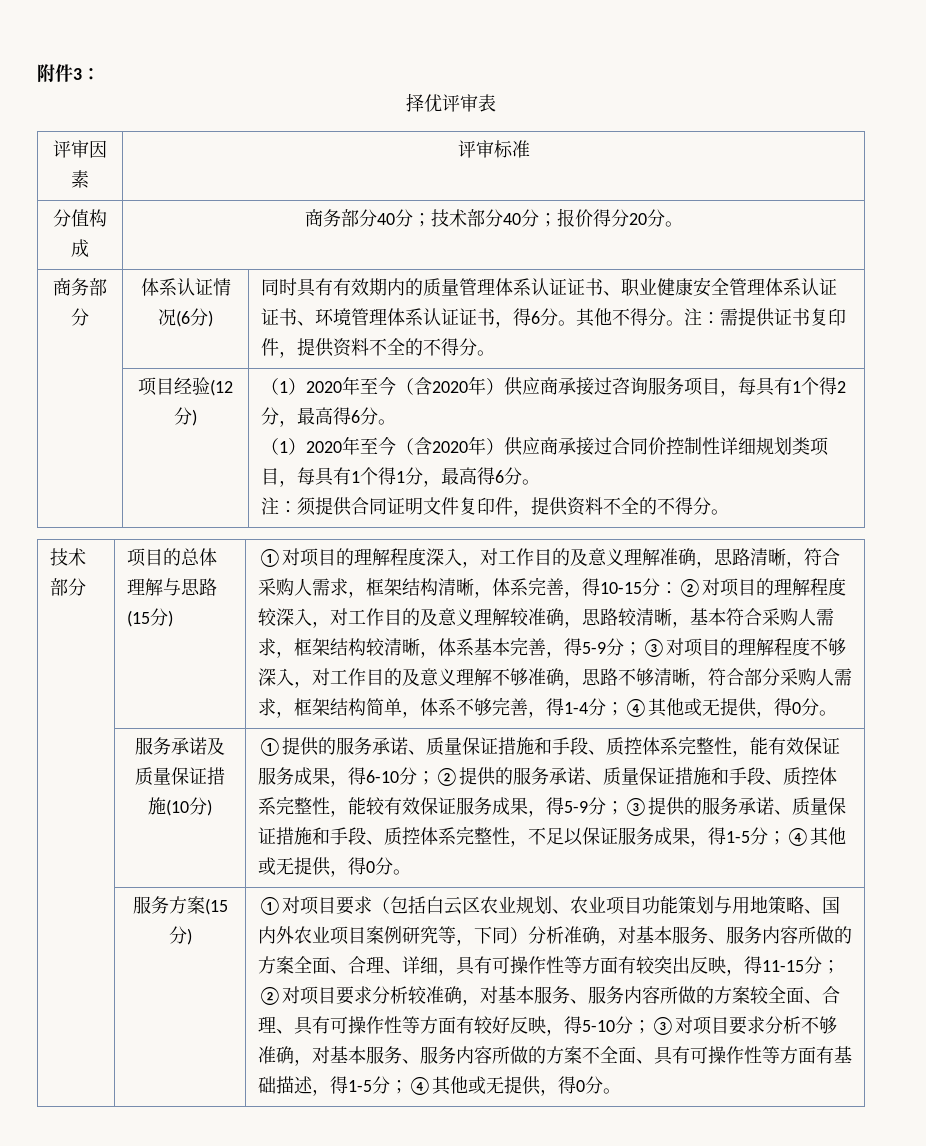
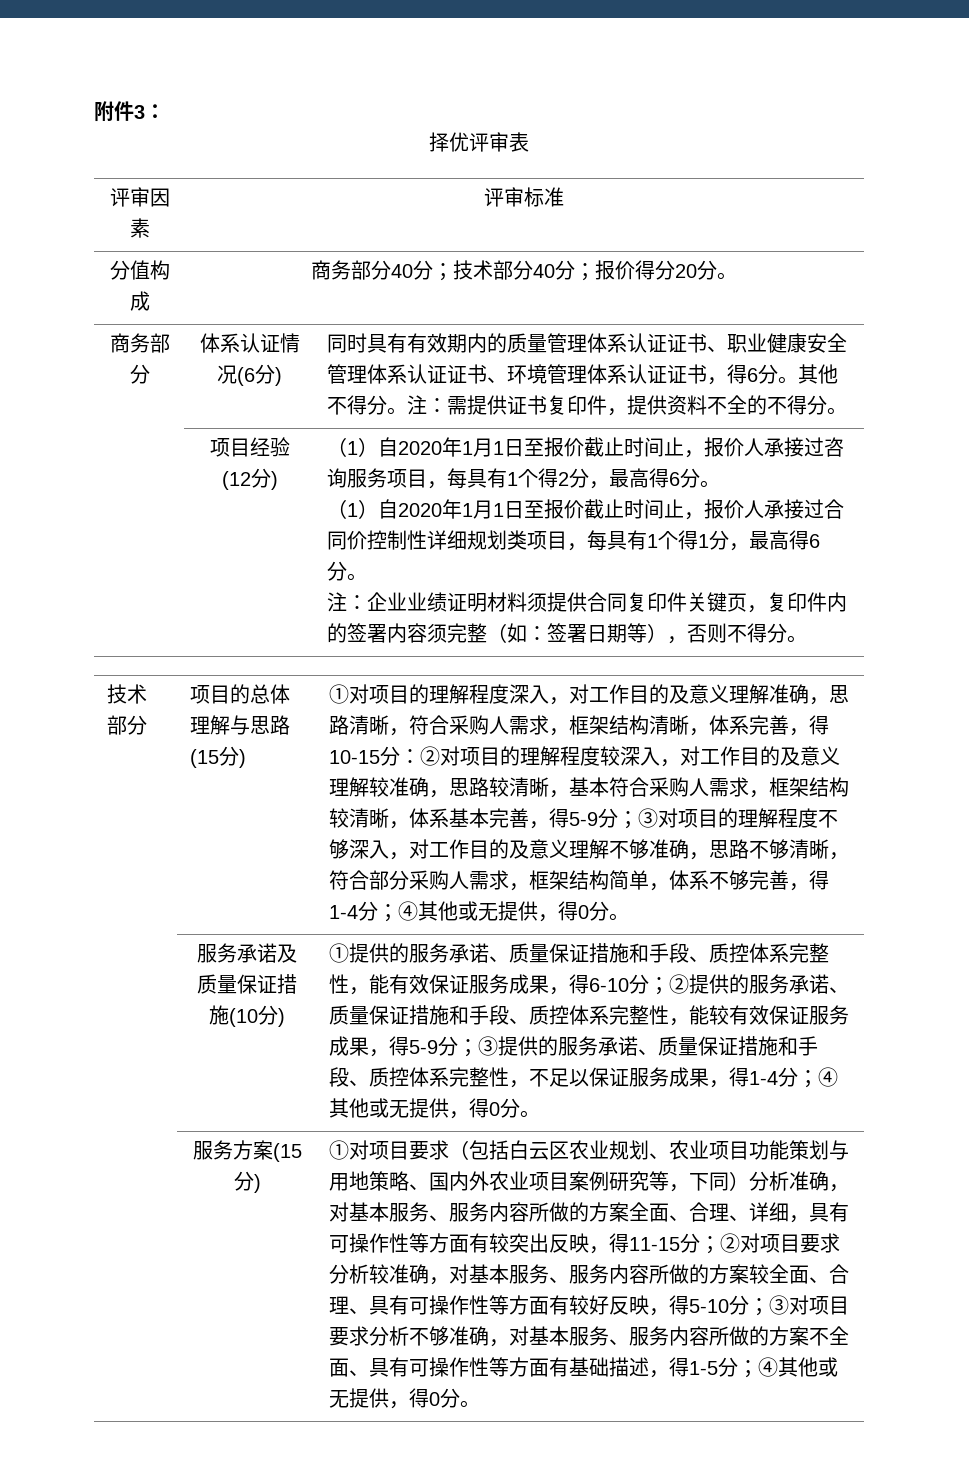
- （1）2020年至今（含2020年）供应商承接过咨询服务项目，每具有1个得2分，最高得6分。
+ （1）自2020年1月1日至报价截止时间止，报价人承接过咨询服务项目，每具有1个得2分，最高得6分。
- （1）2020年至今（含2020年）供应商承接过合同价控制性详细规划类项目，每具有1个得1分，最高得6分。
+ （1）自2020年1月1日至报价截止时间止，报价人承接过合同价控制性详细规划类项目，每具有1个得1分，最高得6分。
- 注：须提供合同证明文件复印件，提供资料不全的不得分。
+ 注：企业业绩证明材料须提供合同复印件关键页，复印件内的签署内容须完整（如：签署日期等），否则不得分。
- ③提供的服务承诺、质量保证措施和手段、质控体系完整性，不足以保证服务成果，得1-5分；
+ ③提供的服务承诺、质量保证措施和手段、质控体系完整性，不足以保证服务成果，得1-4分；

